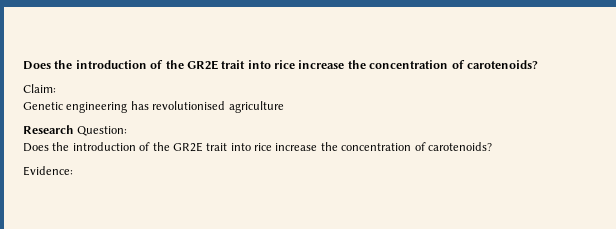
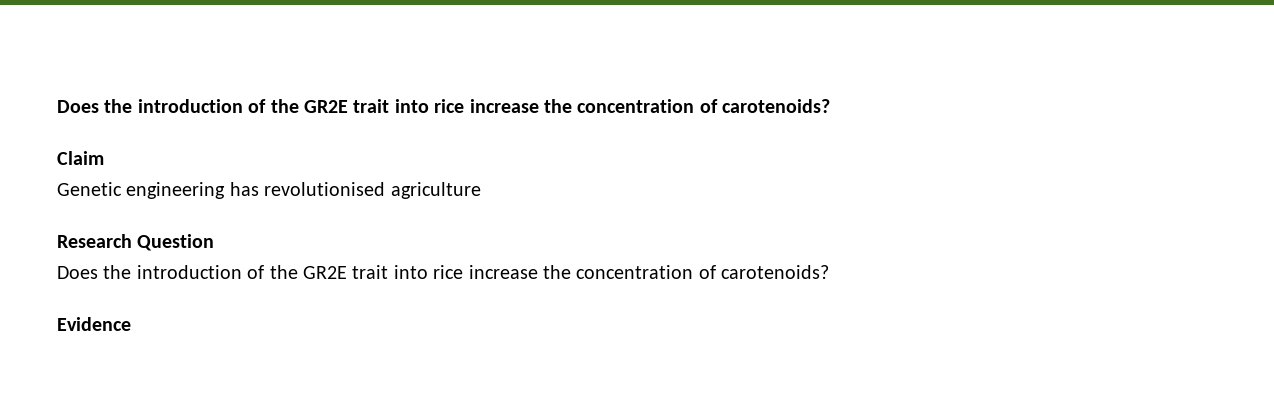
- Claim:
+ Claim
- Research Question:
+ Research Question
- Evidence:
+ Evidence

